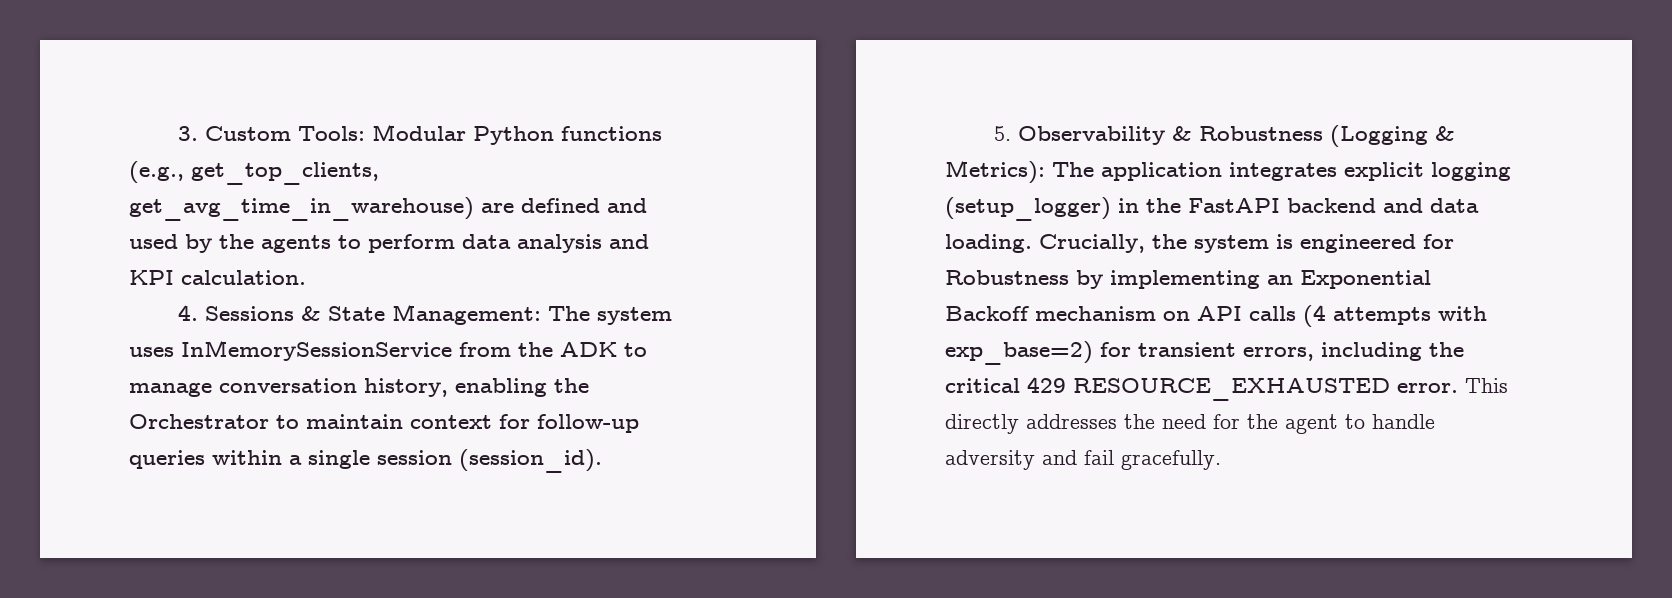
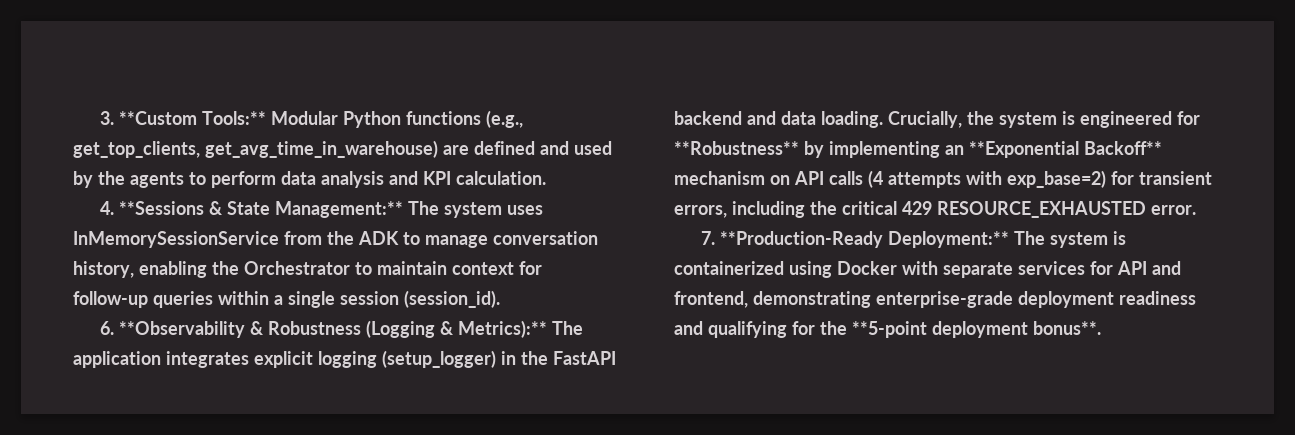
- 3. Custom Tools: Modular Python functions (e.g., get_top_clients, get_avg_time_in_warehouse) are defined and used by the agents to perform data analysis and KPI calculation.
+ 3. **Custom Tools:** Modular Python functions (e.g., get_top_clients, get_avg_time_in_warehouse) are defined and used by the agents to perform data analysis and KPI calculation.
- 4. Sessions & State Management: The system uses InMemorySessionService from the ADK to manage conversation history, enabling the Orchestrator to maintain context for follow-up queries within a single session (session_id).
+ 4. **Sessions & State Management:** The system uses InMemorySessionService from the ADK to manage conversation history, enabling the Orchestrator to maintain context for follow-up queries within a single session (session_id).
- 5. Observability & Robustness (Logging & Metrics): The application integrates explicit logging (setup_logger) in the FastAPI backend and data loading.
+ 6. **Observability & Robustness (Logging & Metrics):** The application integrates explicit logging (setup_logger) in the FastAPI backend and data loading.
- Crucially, the system is engineered for Robustness by implementing an Exponential Backoff mechanism on API calls (4 attempts with exp_base=2) for transient errors, including the critical 429 RESOURCE_EXHAUSTED error. This directly addresses the need for the agent to handle adversity and fail gracefully.
+ Crucially, the system is engineered for **Robustness** by implementing an **Exponential Backoff** mechanism on API calls (4 attempts with exp_base=2) for transient errors, including the critical 429 RESOURCE_EXHAUSTED error.
+ 7. **Production-Ready Deployment:** The system is containerized using Docker with separate services for API and frontend, demonstrating enterprise-grade deployment readiness and qualifying for the **5-point deployment bonus**.

